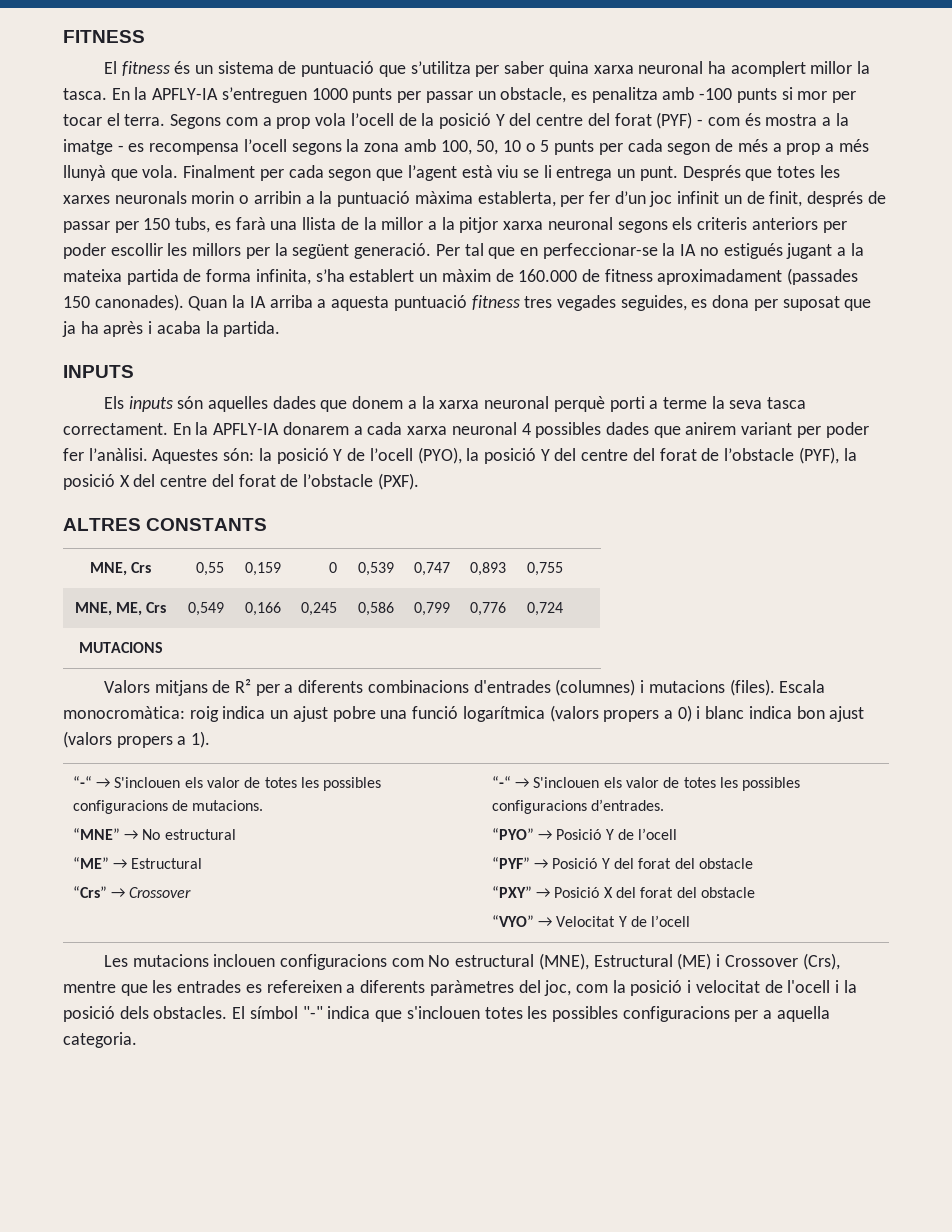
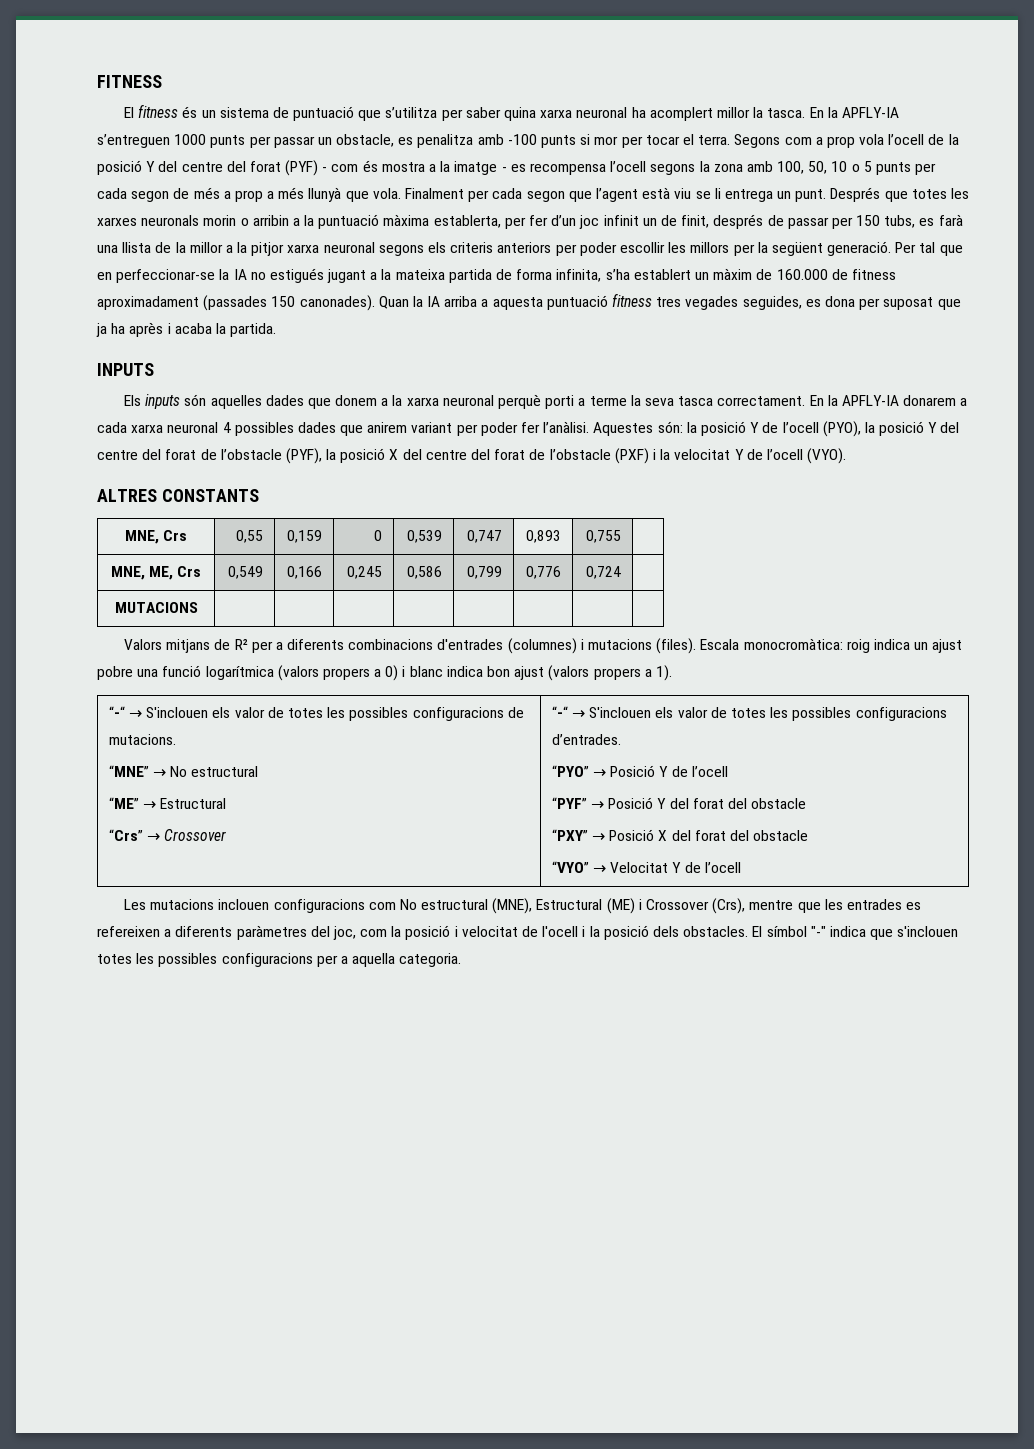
- Aquestes són: la posició Y de l’ocell (PYO), la posició Y del centre del forat de l’obstacle (PYF), la posició X del centre del forat de l’obstacle (PXF).
+ Aquestes són: la posició Y de l’ocell (PYO), la posició Y del centre del forat de l’obstacle (PYF), la posició X del centre del forat de l’obstacle (PXF) i la velocitat Y de l’ocell (VYO).

